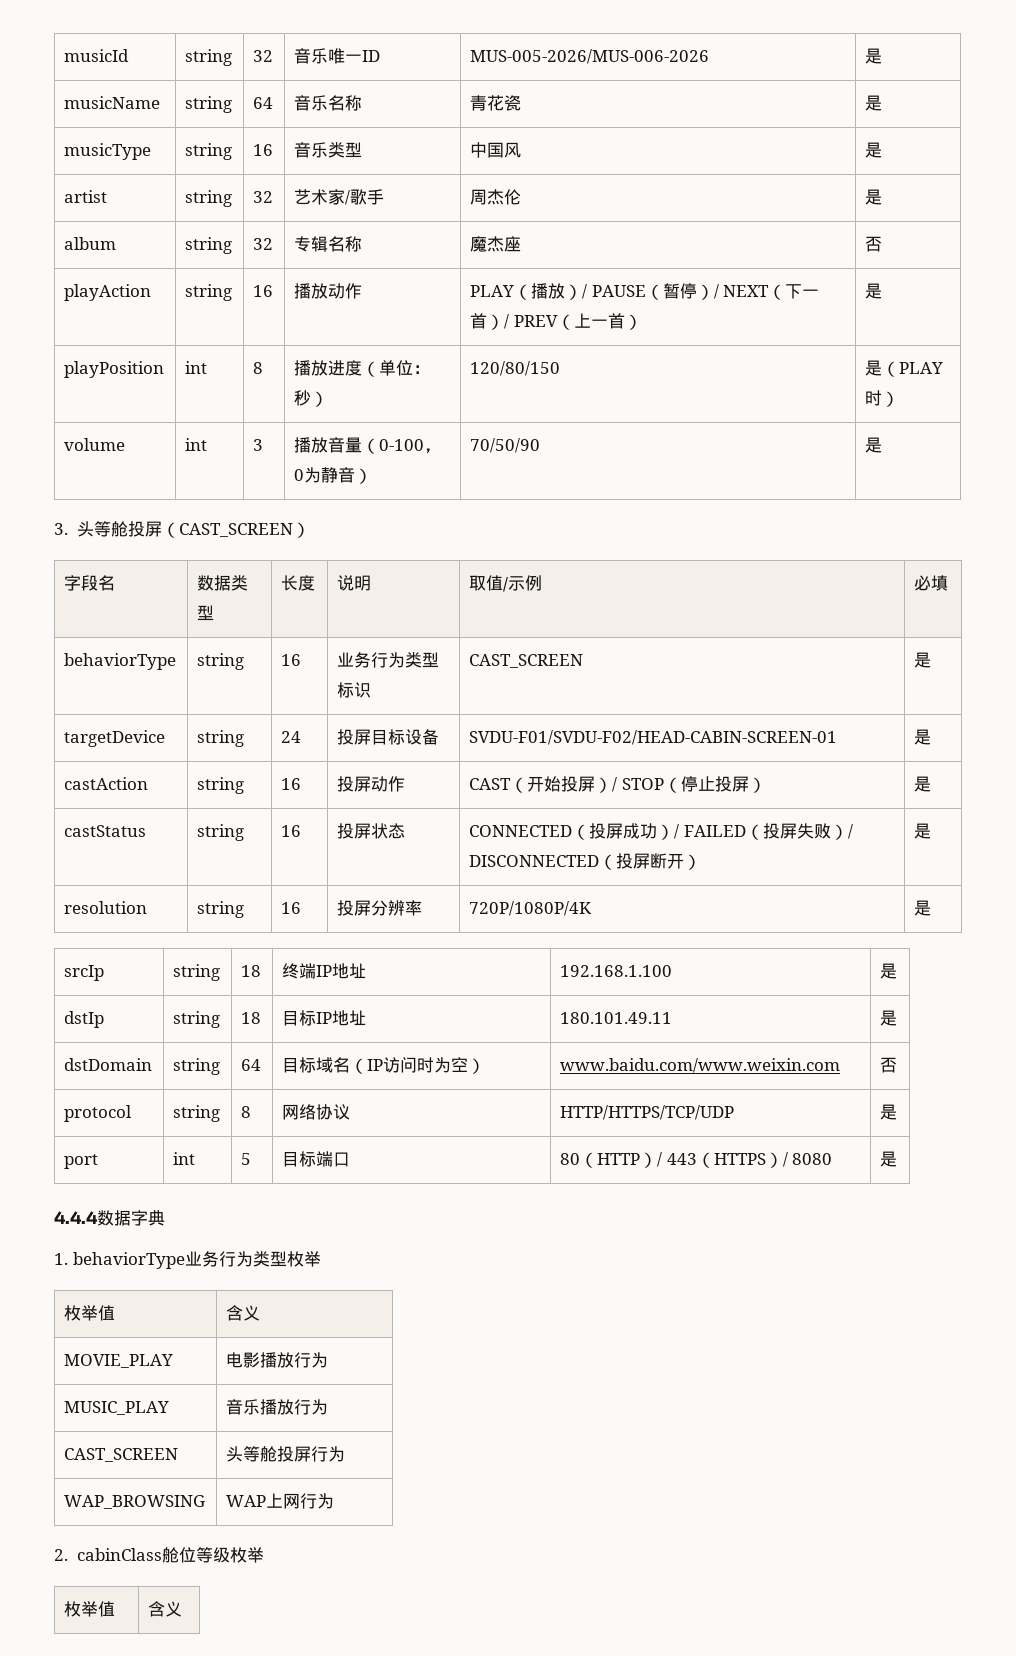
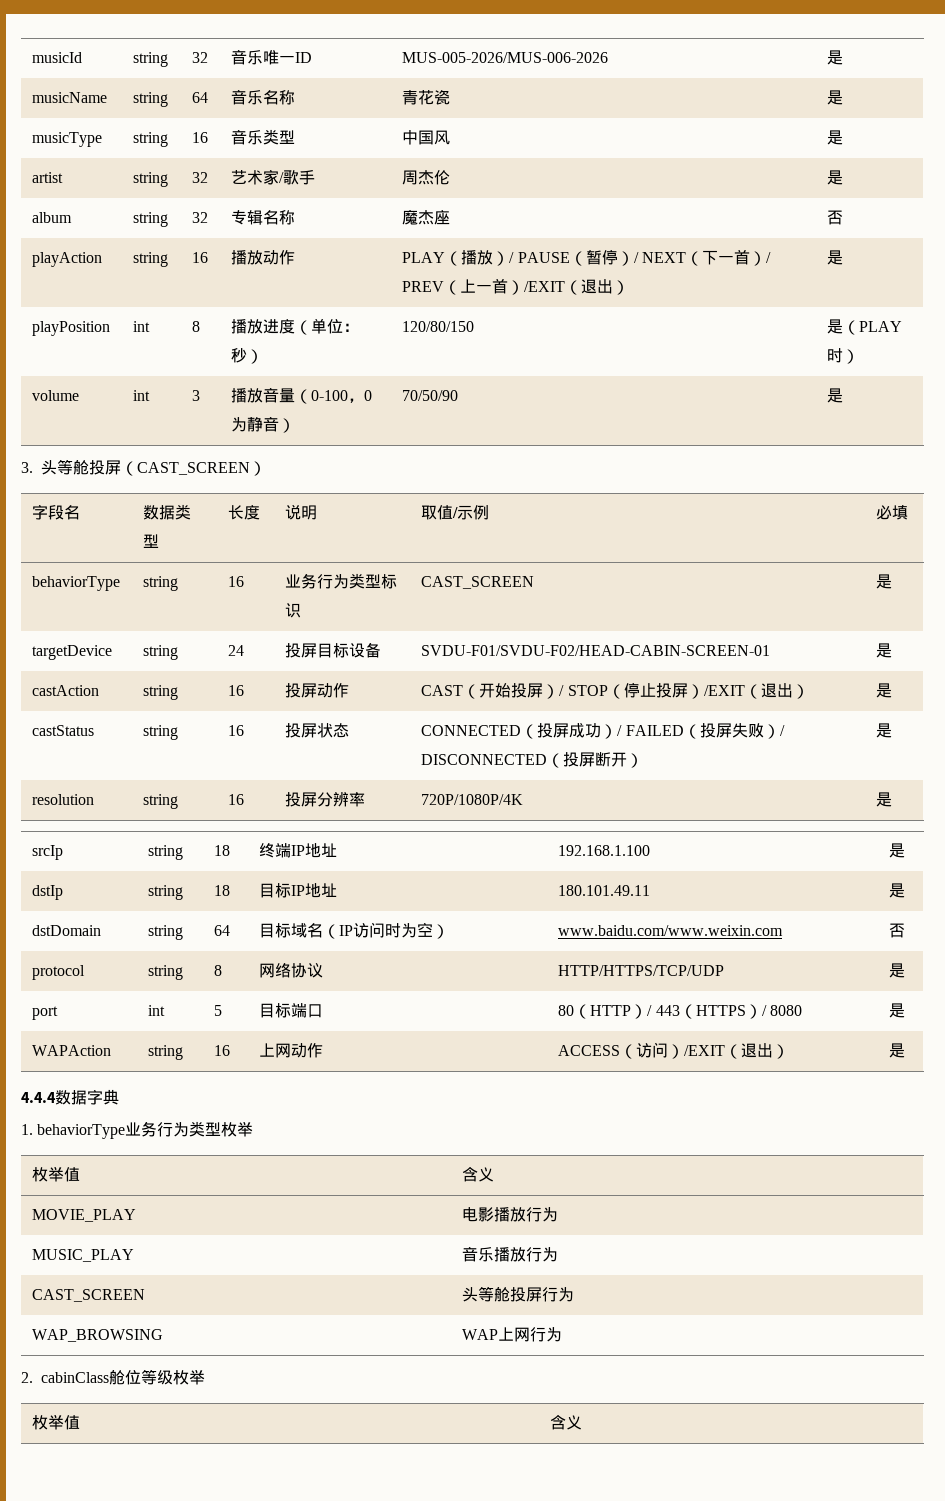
- playAction | string | 16 | 播放动作 | PLAY（播放）/ PAUSE（暂停）/ NEXT（下一首）/ PREV（上一首） | 是
+ playAction | string | 16 | 播放动作 | PLAY（播放）/ PAUSE（暂停）/ NEXT（下一首）/ PREV（上一首）/EXIT（退出） | 是
- castAction | string | 16 | 投屏动作 | CAST（开始投屏）/ STOP（停止投屏） | 是
+ castAction | string | 16 | 投屏动作 | CAST（开始投屏）/ STOP（停止投屏）/EXIT（退出） | 是
+ WAPAction | string | 16 | 上网动作 | ACCESS（访问）/EXIT（退出） | 是

